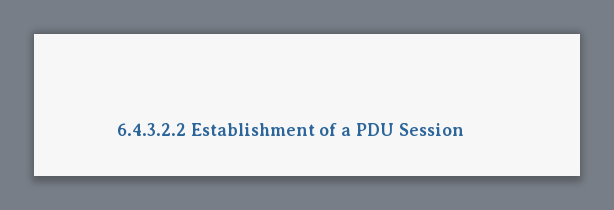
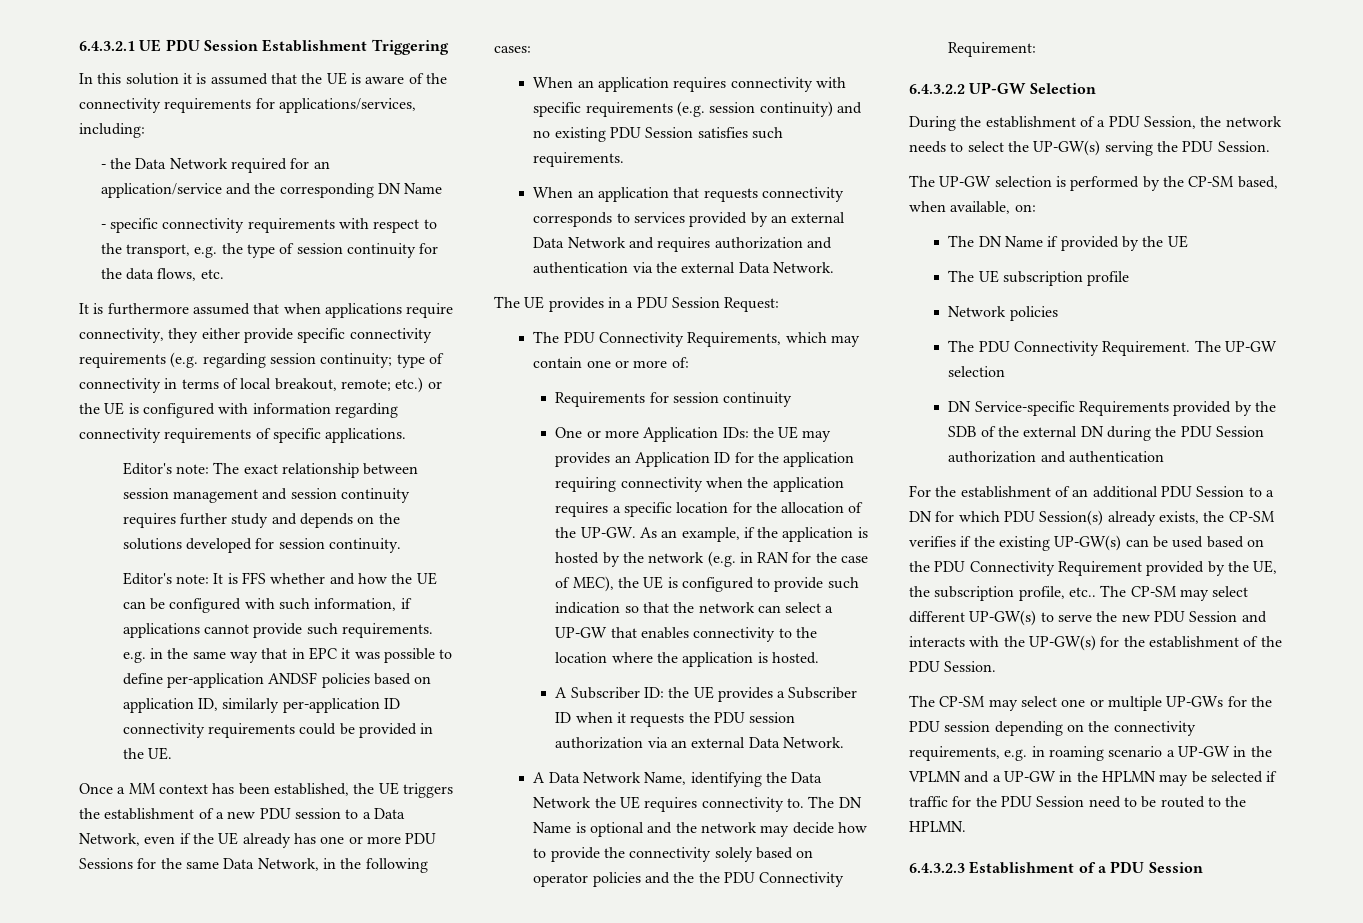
- 6.4.3.2.2 Establishment of a PDU Session
+ 6.4.3.2.1 UE PDU Session Establishment Triggering
+ In this solution it is assumed that the UE is aware of the connectivity requirements for applications/services, including:
+ - the Data Network required for an application/service and the corresponding DN Name
+ - specific connectivity requirements with respect to the transport, e.g. the type of session continuity for the data flows, etc.
+ It is furthermore assumed that when applications require connectivity, they either provide specific connectivity requirements (e.g. regarding session continuity; type of connectivity in terms of local breakout, remote; etc.) or the UE is configured with information regarding connectivity requirements of specific applications.
+ Editor's note: The exact relationship between session management and session continuity requires further study and depends on the solutions developed for session continuity.
+ Editor's note: It is FFS whether and how the UE can be configured with such information, if applications cannot provide such requirements. e.g. in the same way that in EPC it was possible to define per-application ANDSF policies based on application ID, similarly per-application ID connectivity requirements could be provided in the UE.
+ Once a MM context has been established, the UE triggers the establishment of a new PDU session to a Data Network, even if the UE already has one or more PDU Sessions for the same Data Network, in the following cases:
+ When an application requires connectivity with specific requirements (e.g. session continuity) and no existing PDU Session satisfies such requirements.
+ When an application that requests connectivity corresponds to services provided by an external Data Network and requires authorization and authentication via the external Data Network.
+ The UE provides in a PDU Session Request:
+ The PDU Connectivity Requirements, which may contain one or more of:
+ Requirements for session continuity
+ One or more Application IDs: the UE may provides an Application ID for the application requiring connectivity when the application requires a specific location for the allocation of the UP-GW. As an example, if the application is hosted by the network (e.g. in RAN for the case of MEC), the UE is configured to provide such indication so that the network can select a UP-GW that enables connectivity to the location where the application is hosted.
+ A Subscriber ID: the UE provides a Subscriber ID when it requests the PDU session authorization via an external Data Network.
+ A Data Network Name, identifying the Data Network the UE requires connectivity to. The DN Name is optional and the network may decide how to provide the connectivity solely based on operator policies and the the PDU Connectivity Requirement:
+ 6.4.3.2.2 UP-GW Selection
+ During the establishment of a PDU Session, the network needs to select the UP-GW(s) serving the PDU Session.
+ The UP-GW selection is performed by the CP-SM based, when available, on:
+ The DN Name if provided by the UE
+ The UE subscription profile
+ Network policies
+ The PDU Connectivity Requirement. The UP-GW selection
+ DN Service-specific Requirements provided by the SDB of the external DN during the PDU Session authorization and authentication
+ For the establishment of an additional PDU Session to a DN for which PDU Session(s) already exists, the CP-SM verifies if the existing UP-GW(s) can be used based on the PDU Connectivity Requirement provided by the UE, the subscription profile, etc.. The CP-SM may select different UP-GW(s) to serve the new PDU Session and interacts with the UP-GW(s) for the establishment of the PDU Session.
+ The CP-SM may select one or multiple UP-GWs for the PDU session depending on the connectivity requirements, e.g. in roaming scenario a UP-GW in the VPLMN and a UP-GW in the HPLMN may be selected if traffic for the PDU Session need to be routed to the HPLMN.
+ 6.4.3.2.3 Establishment of a PDU Session

